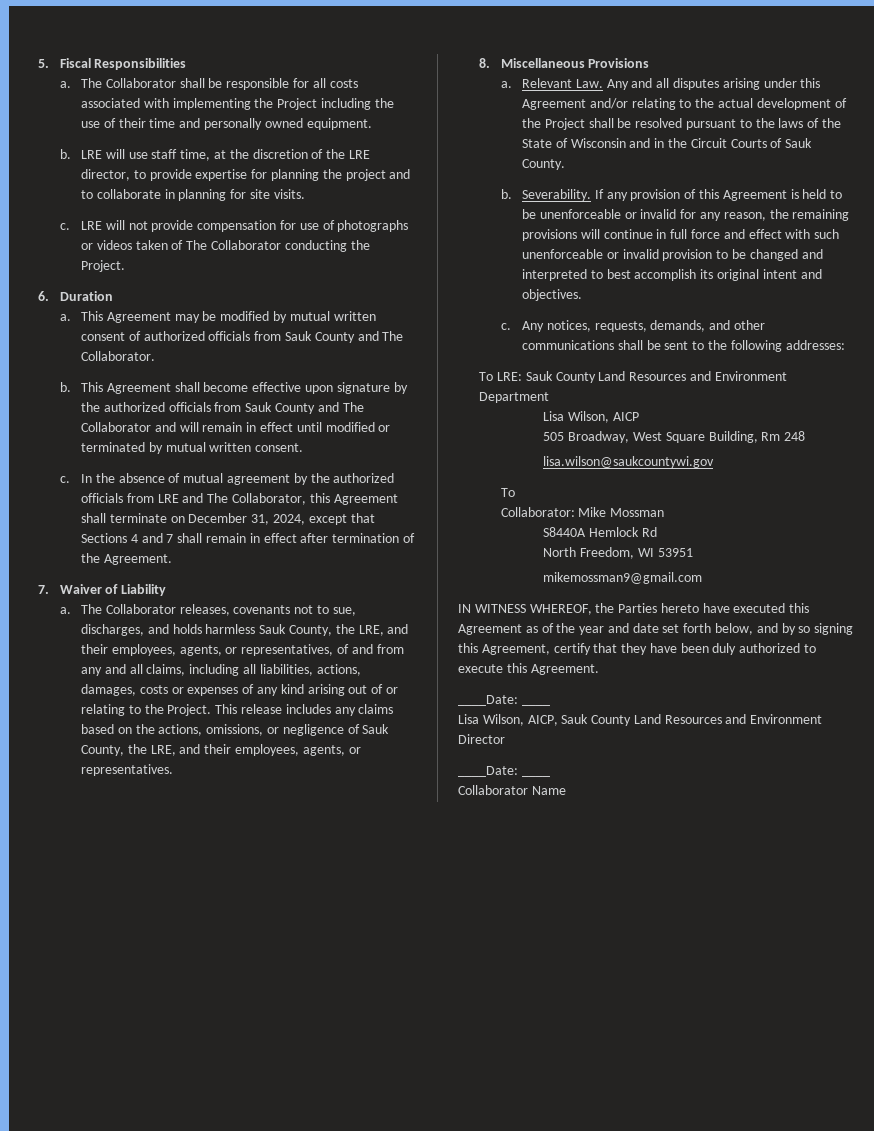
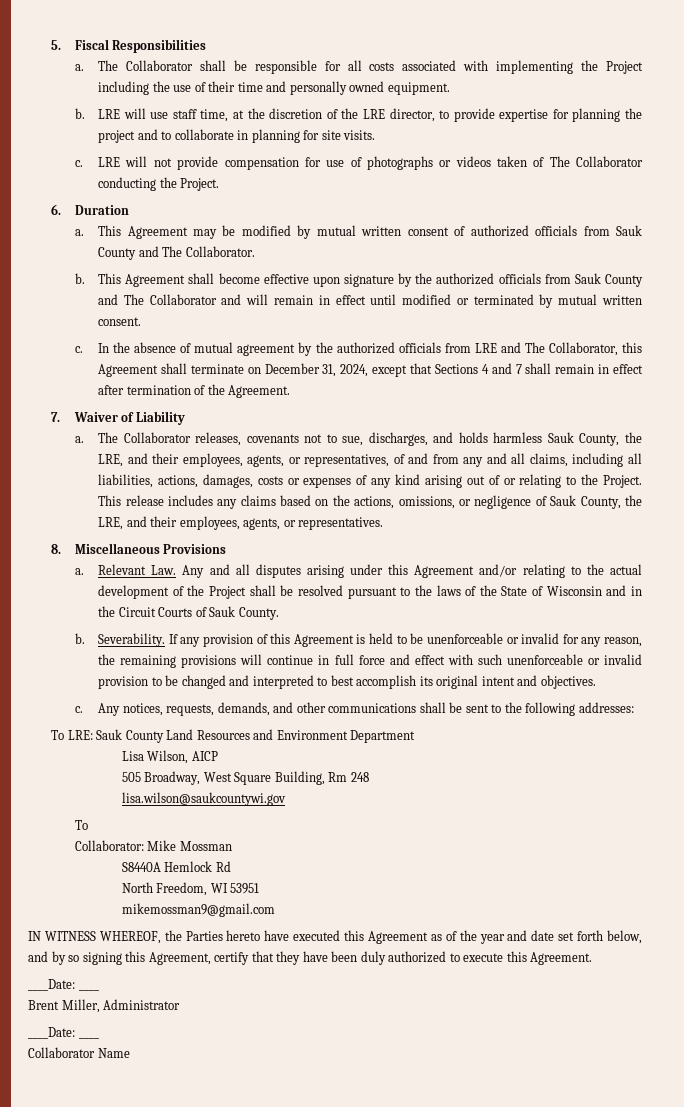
- Lisa Wilson, AICP, Sauk County Land Resources and Environment Director
+ Brent Miller, Administrator

